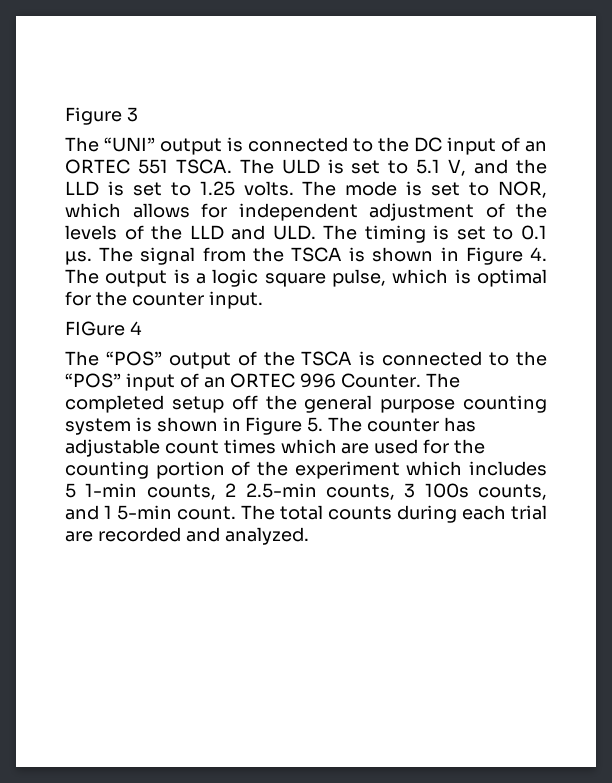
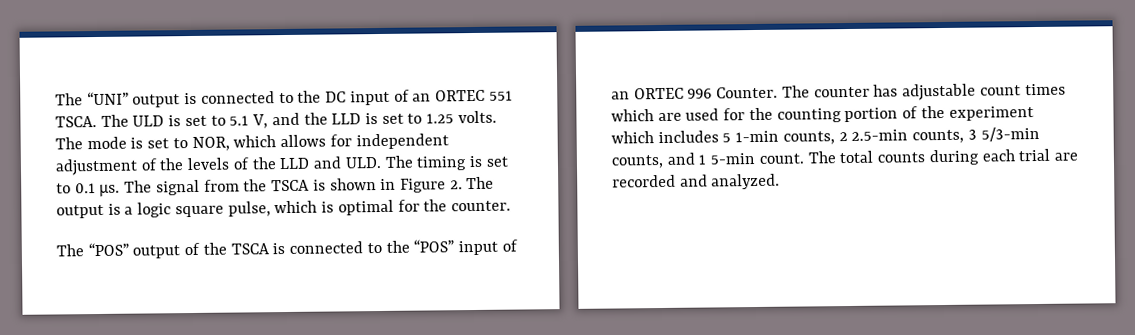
- Figure 3
- The signal from the TSCA is shown in Figure 4. The output is a logic square pulse, which is optimal for the counter input.
- FIGure 4
+ The signal from the TSCA is shown in Figure 2. The output is a logic square pulse, which is optimal for the counter.
- The completed setup off the general purpose counting system is shown in Figure 5. The counter has adjustable count times which are used for the counting portion of the experiment which includes 5 1-min counts, 2 2.5-min counts, 3 100s counts, and 1 5-min count.
+ The counter has adjustable count times which are used for the counting portion of the experiment which includes 5 1-min counts, 2 2.5-min counts, 3 5/3-min counts, and 1 5-min count.

